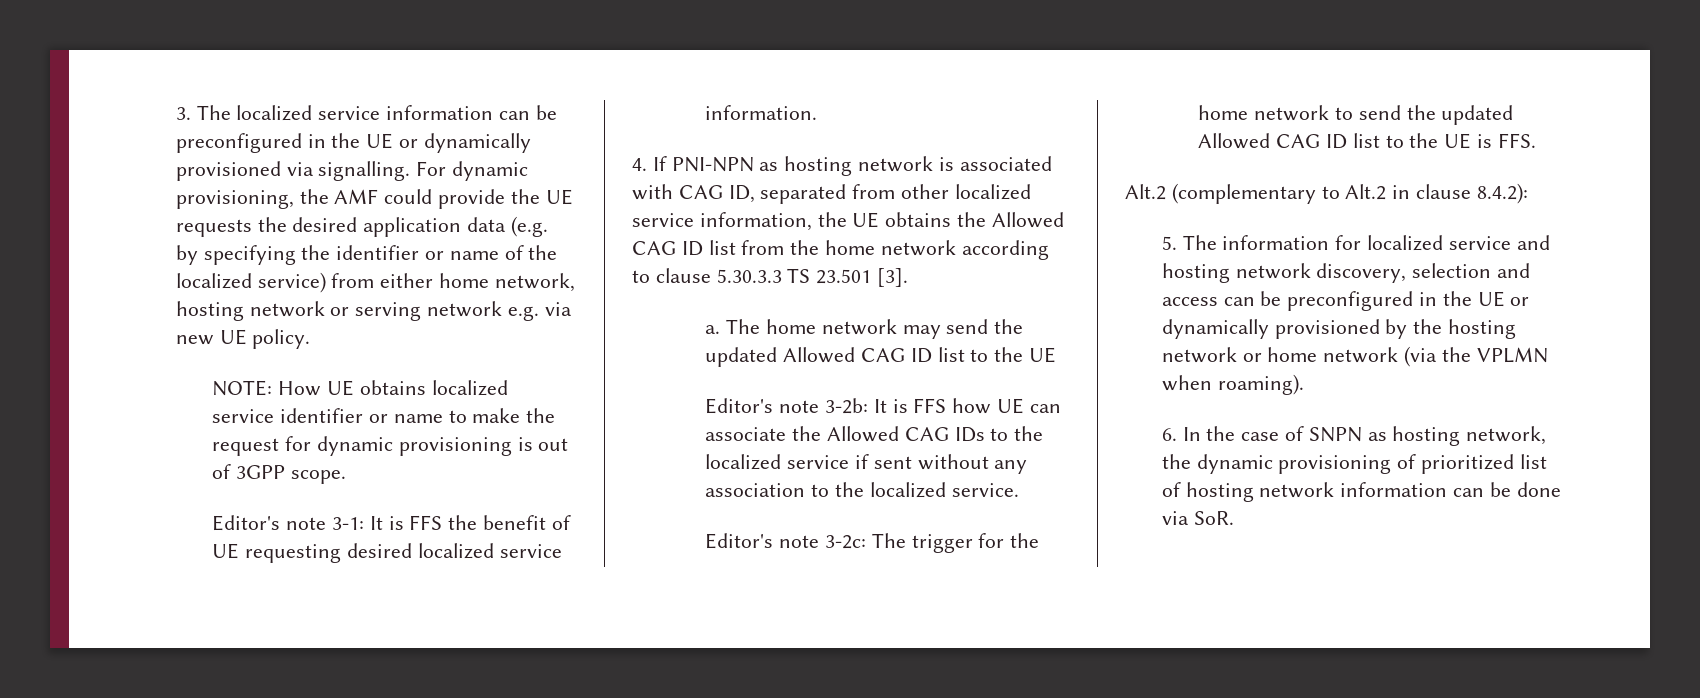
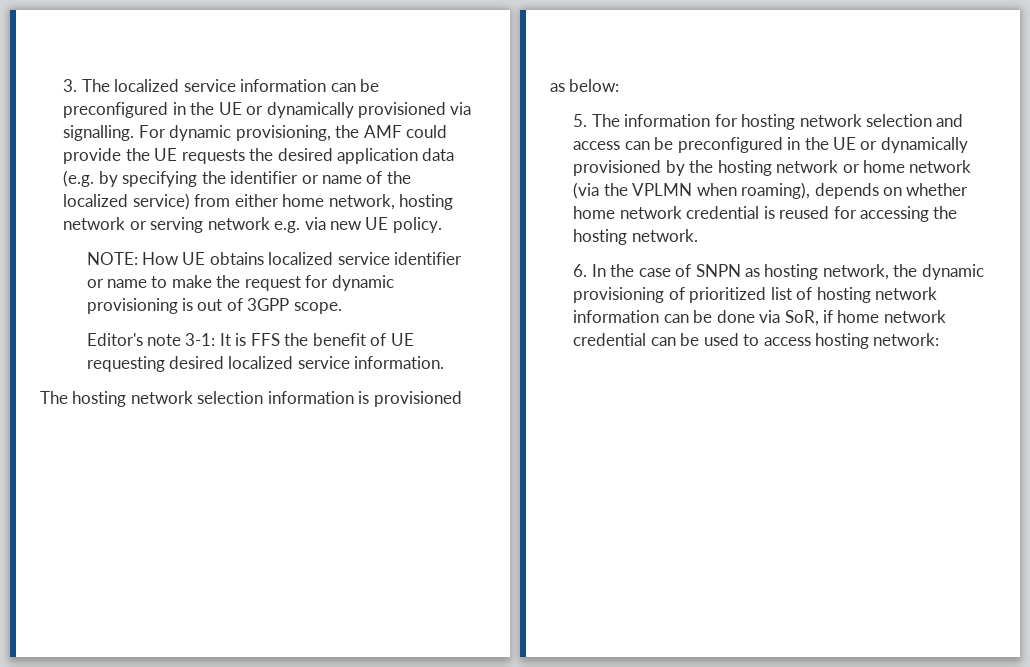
- 4. If PNI-NPN as hosting network is associated with CAG ID, separated from other localized service information, the UE obtains the Allowed CAG ID list from the home network according to clause 5.30.3.3 TS 23.501 [3].
- a. The home network may send the updated Allowed CAG ID list to the UE
- Editor's note 3-2b: It is FFS how UE can associate the Allowed CAG IDs to the localized service if sent without any association to the localized service.
- Editor's note 3-2c: The trigger for the home network to send the updated Allowed CAG ID list to the UE is FFS.
- Alt.2 (complementary to Alt.2 in clause 8.4.2):
+ The hosting network selection information is provisioned as below:
- 5. The information for localized service and hosting network discovery, selection and access can be preconfigured in the UE or dynamically provisioned by the hosting network or home network (via the VPLMN when roaming).
+ 5. The information for hosting network selection and access can be preconfigured in the UE or dynamically provisioned by the hosting network or home network (via the VPLMN when roaming), depends on whether home network credential is reused for accessing the hosting network.
- 6. In the case of SNPN as hosting network, the dynamic provisioning of prioritized list of hosting network information can be done via SoR.
+ 6. In the case of SNPN as hosting network, the dynamic provisioning of prioritized list of hosting network information can be done via SoR, if home network credential can be used to access hosting network:

